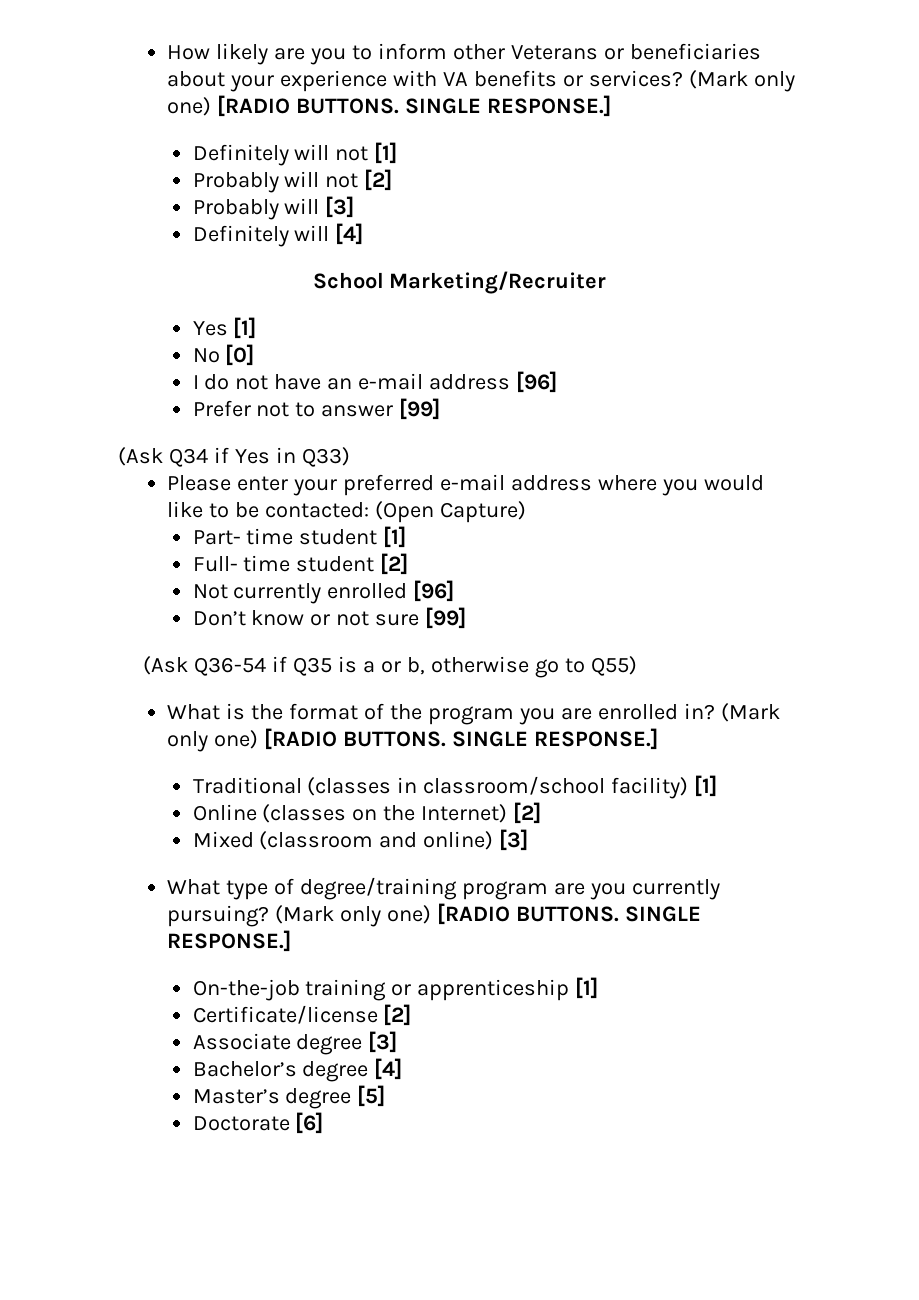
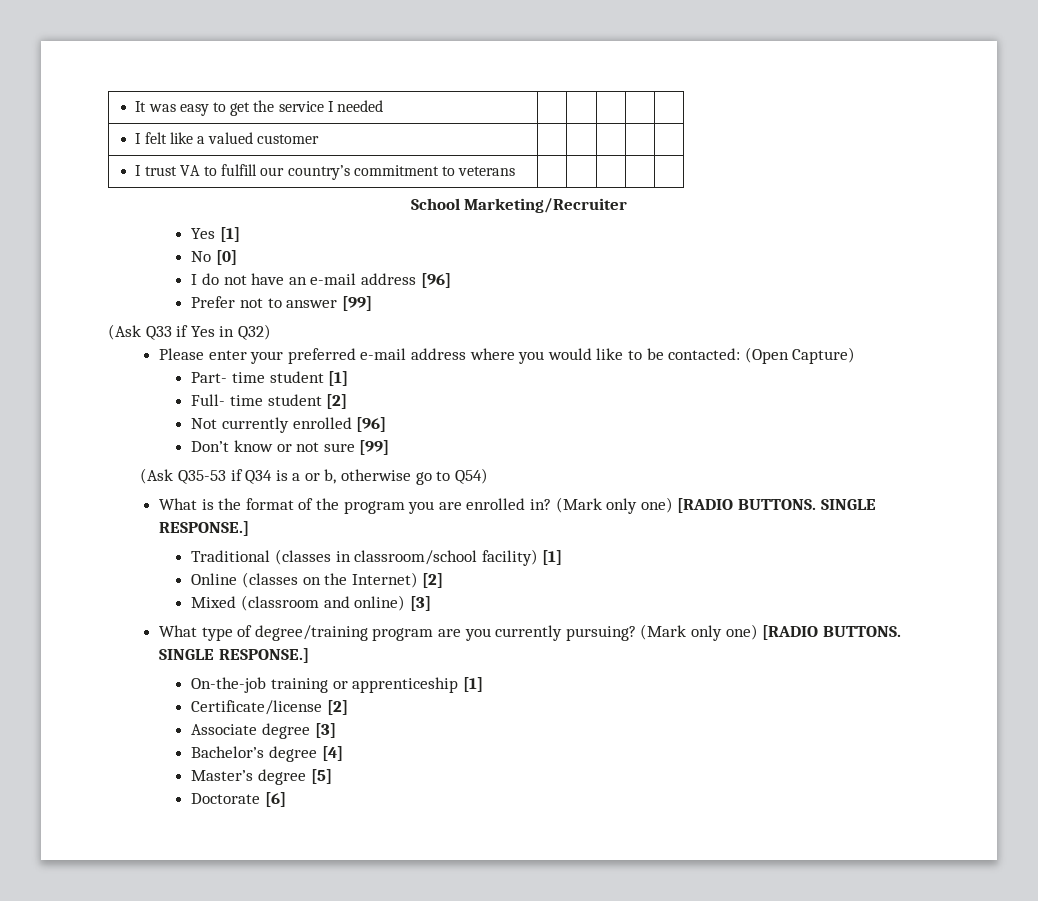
- How likely are you to inform other Veterans or beneficiaries about your experience with VA benefits or services? (Mark only one) [RADIO BUTTONS. SINGLE RESPONSE.]
- Definitely will not [1]
- Probably will not [2]
- Probably will [3]
- Definitely will [4]
+ It was easy to get the service I needed | | | | |
+ I felt like a valued customer | | | | |
+ I trust VA to fulfill our country’s commitment to veterans | | | | |
- (Ask Q34 if Yes in Q33)
+ (Ask Q33 if Yes in Q32)
- (Ask Q36-54 if Q35 is a or b, otherwise go to Q55)
+ (Ask Q35-53 if Q34 is a or b, otherwise go to Q54)

